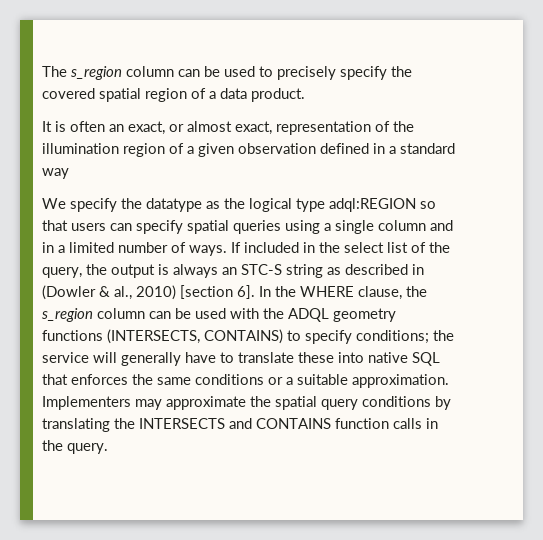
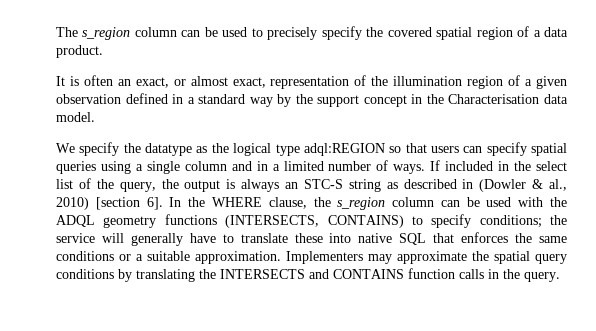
- It is often an exact, or almost exact, representation of the illumination region of a given observation defined in a standard way
+ It is often an exact, or almost exact, representation of the illumination region of a given observation defined in a standard way by the support concept in the Characterisation data model.

